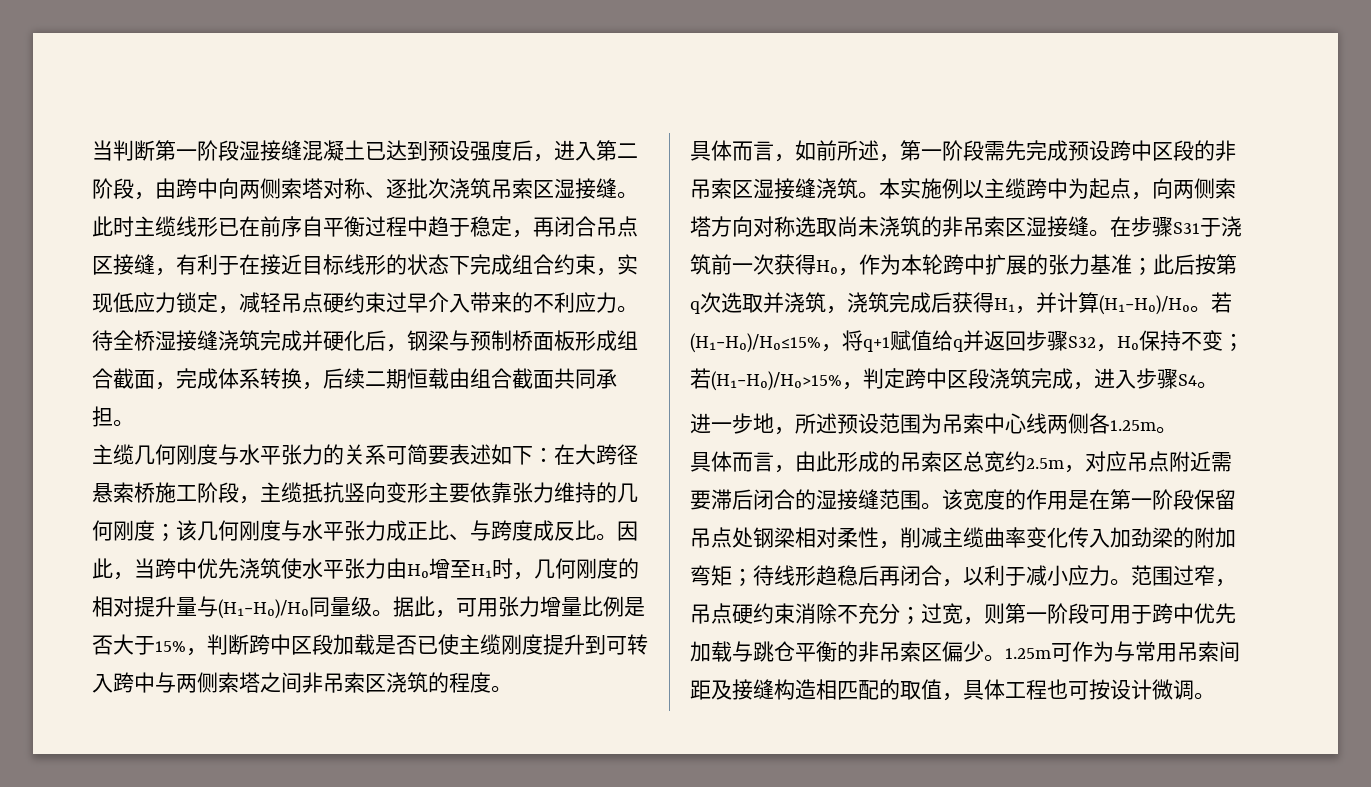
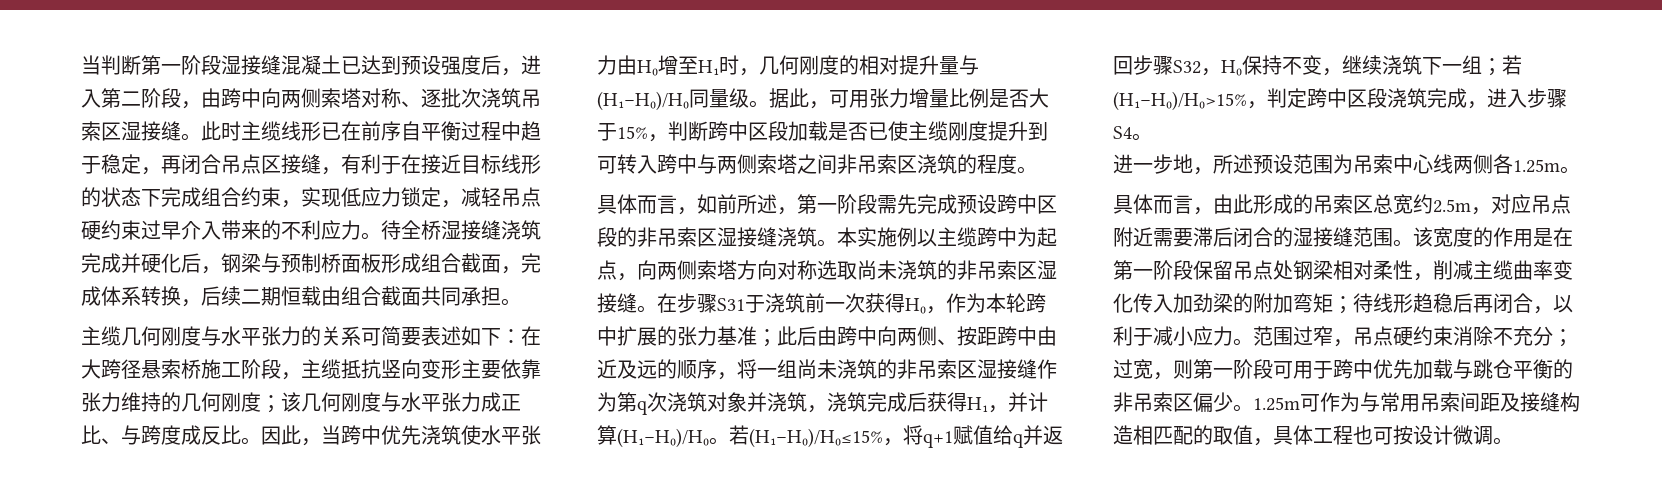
- 在步骤S31于浇筑前一次获得H₀，作为本轮跨中扩展的张力基准；此后按第q次选取并浇筑，浇筑完成后获得H₁，并计算(H₁−H₀)/H₀。
+ 在步骤S31于浇筑前一次获得H₀，作为本轮跨中扩展的张力基准；此后由跨中向两侧、按距跨中由近及远的顺序，将一组尚未浇筑的非吊索区湿接缝作为第q次浇筑对象并浇筑，浇筑完成后获得H₁，并计算(H₁−H₀)/H₀。
- 若(H₁−H₀)/H₀≤15%，将q+1赋值给q并返回步骤S32，H₀保持不变；若(H₁−H₀)/H₀>15%，判定跨中区段浇筑完成，进入步骤S4。
+ 若(H₁−H₀)/H₀≤15%，将q+1赋值给q并返回步骤S32，H₀保持不变，继续浇筑下一组；若(H₁−H₀)/H₀>15%，判定跨中区段浇筑完成，进入步骤S4。

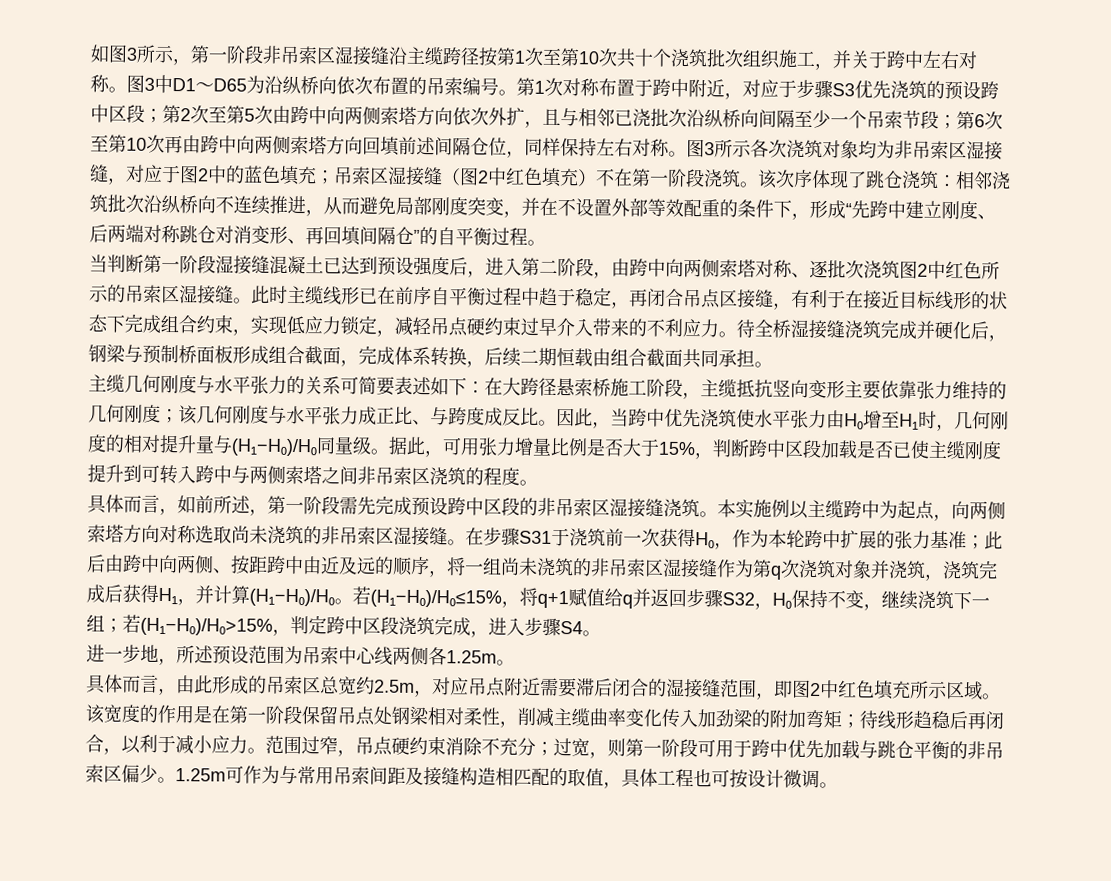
+ 如图3所示，第一阶段非吊索区湿接缝沿主缆跨径按第1次至第10次共十个浇筑批次组织施工，并关于跨中左右对称。图3中D1～D65为沿纵桥向依次布置的吊索编号。第1次对称布置于跨中附近，对应于步骤S3优先浇筑的预设跨中区段；第2次至第5次由跨中向两侧索塔方向依次外扩，且与相邻已浇批次沿纵桥向间隔至少一个吊索节段；第6次至第10次再由跨中向两侧索塔方向回填前述间隔仓位，同样保持左右对称。图3所示各次浇筑对象均为非吊索区湿接缝，对应于图2中的蓝色填充；吊索区湿接缝（图2中红色填充）不在第一阶段浇筑。该次序体现了跳仓浇筑：相邻浇筑批次沿纵桥向不连续推进，从而避免局部刚度突变，并在不设置外部等效配重的条件下，形成“先跨中建立刚度、后两端对称跳仓对消变形、再回填间隔仓”的自平衡过程。
- 当判断第一阶段湿接缝混凝土已达到预设强度后，进入第二阶段，由跨中向两侧索塔对称、逐批次浇筑吊索区湿接缝。
+ 当判断第一阶段湿接缝混凝土已达到预设强度后，进入第二阶段，由跨中向两侧索塔对称、逐批次浇筑图2中红色所示的吊索区湿接缝。
- 具体而言，由此形成的吊索区总宽约2.5m，对应吊点附近需要滞后闭合的湿接缝范围。
+ 具体而言，由此形成的吊索区总宽约2.5m，对应吊点附近需要滞后闭合的湿接缝范围，即图2中红色填充所示区域。

